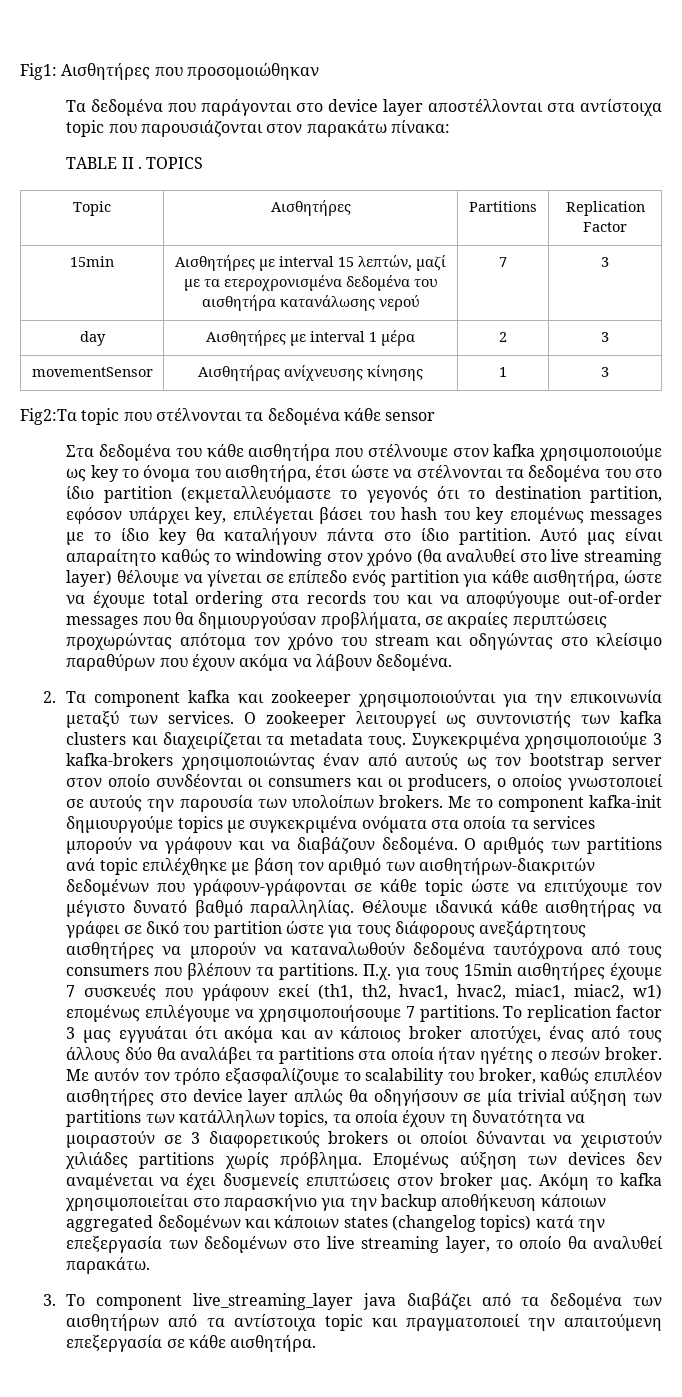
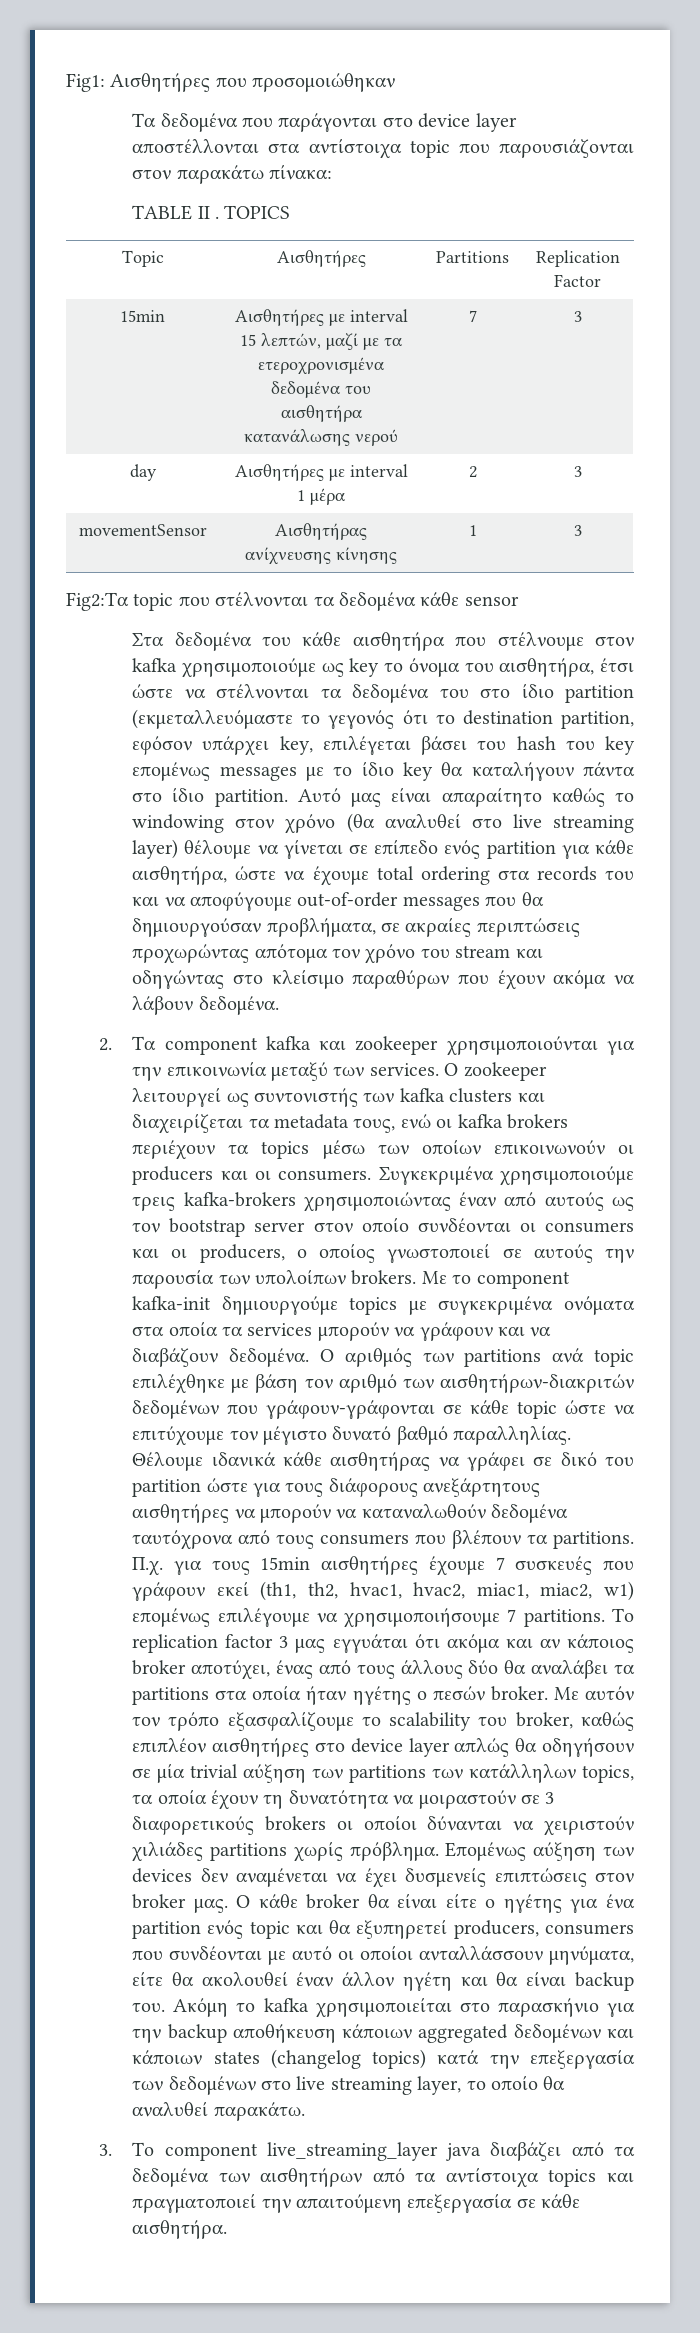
- Ο zookeeper λειτουργεί ως συντονιστής των kafka clusters και διαχειρίζεται τα metadata τους.
+ Ο zookeeper λειτουργεί ως συντονιστής των kafka clusters και διαχειρίζεται τα metadata τους, ενώ οι kafka brokers περιέχουν τα topics μέσω των οποίων επικοινωνούν οι producers και οι consumers.
- Συγκεκριμένα χρησιμοποιούμε 3 kafka-brokers χρησιμοποιώντας έναν από αυτούς ως τον bootstrap server στον οποίο συνδέονται οι consumers και οι producers, ο οποίος γνωστοποιεί σε αυτούς την παρουσία των υπολοίπων brokers.
+ Συγκεκριμένα χρησιμοποιούμε τρεις kafka-brokers χρησιμοποιώντας έναν από αυτούς ως τον bootstrap server στον οποίο συνδέονται οι consumers και οι producers, ο οποίος γνωστοποιεί σε αυτούς την παρουσία των υπολοίπων brokers.
+ O κάθε broker θα είναι είτε ο ηγέτης για ένα partition ενός topic και θα εξυπηρετεί producers, consumers που συνδέονται με αυτό οι οποίοι ανταλλάσσουν μηνύματα, είτε θα ακολουθεί έναν άλλον ηγέτη και θα είναι backup του.
- 3. To component live_streaming_layer java διαβάζει από τα δεδομένα των αισθητήρων από τα αντίστοιχα topic και πραγματοποιεί την απαιτούμενη επεξεργασία σε κάθε αισθητήρα.
+ 3. To component live_streaming_layer java διαβάζει από τα δεδομένα των αισθητήρων από τα αντίστοιχα topics και πραγματοποιεί την απαιτούμενη επεξεργασία σε κάθε αισθητήρα.

